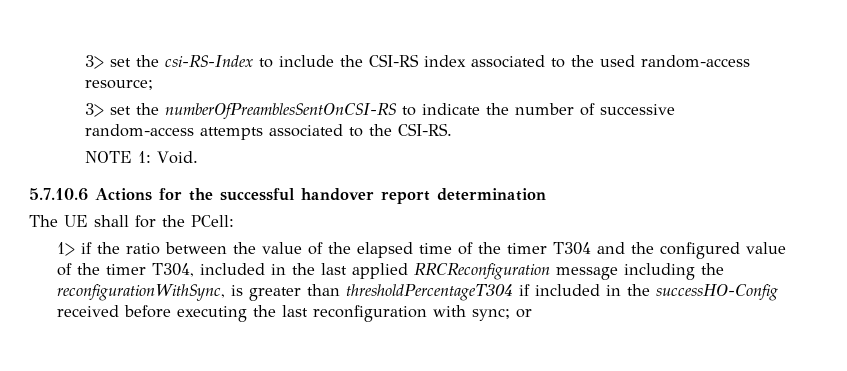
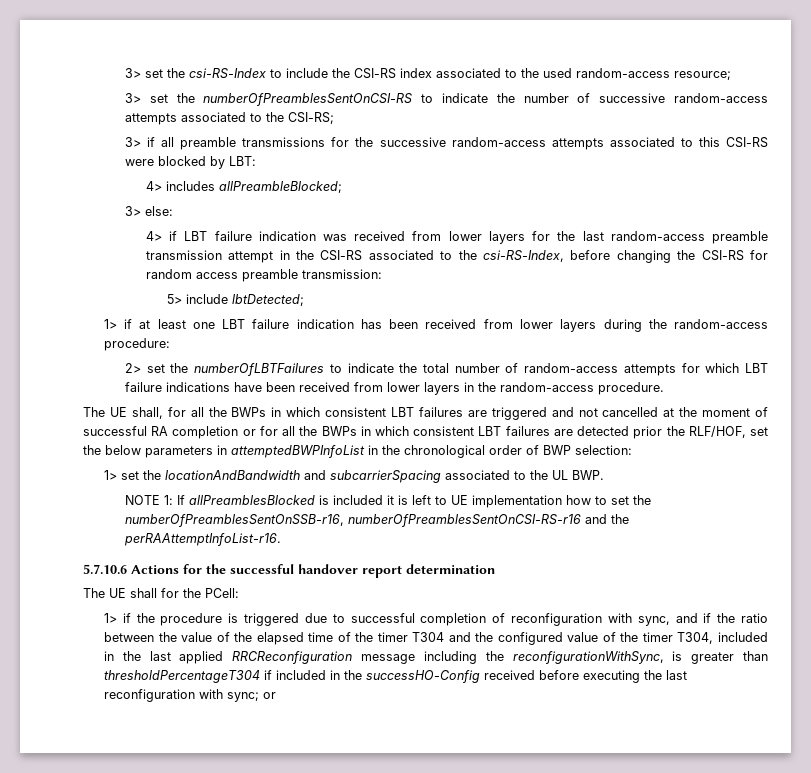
- 3> set the numberOfPreamblesSentOnCSI-RS to indicate the number of successive random-access attempts associated to the CSI-RS.
- NOTE 1: Void.
+ 3> set the numberOfPreamblesSentOnCSI-RS to indicate the number of successive random-access attempts associated to the CSI-RS;
+ 3> if all preamble transmissions for the successive random-access attempts associated to this CSI-RS were blocked by LBT:
+ 4> includes allPreambleBlocked;
+ 3> else:
+ 4> if LBT failure indication was received from lower layers for the last random-access preamble transmission attempt in the CSI-RS associated to the csi-RS-Index, before changing the CSI-RS for random access preamble transmission:
+ 5> include lbtDetected;
+ 1> if at least one LBT failure indication has been received from lower layers during the random-access procedure:
+ 2> set the numberOfLBTFailures to indicate the total number of random-access attempts for which LBT failure indications have been received from lower layers in the random-access procedure.
+ The UE shall, for all the BWPs in which consistent LBT failures are triggered and not cancelled at the moment of successful RA completion or for all the BWPs in which consistent LBT failures are detected prior the RLF/HOF, set the below parameters in attemptedBWPInfoList in the chronological order of BWP selection:
+ 1> set the locationAndBandwidth and subcarrierSpacing associated to the UL BWP.
+ NOTE 1: If allPreamblesBlocked is included it is left to UE implementation how to set the numberOfPreamblesSentOnSSB-r16, numberOfPreamblesSentOnCSI-RS-r16 and the perRAAttemptInfoList-r16.
- 1> if the ratio between the value of the elapsed time of the timer T304 and the configured value of the timer T304, included in the last applied RRCReconfiguration message including the reconfigurationWithSync, is greater than thresholdPercentageT304 if included in the successHO-Config received before executing the last reconfiguration with sync; or
+ 1> if the procedure is triggered due to successful completion of reconfiguration with sync, and if the ratio between the value of the elapsed time of the timer T304 and the configured value of the timer T304, included in the last applied RRCReconfiguration message including the reconfigurationWithSync, is greater than thresholdPercentageT304 if included in the successHO-Config received before executing the last reconfiguration with sync; or

